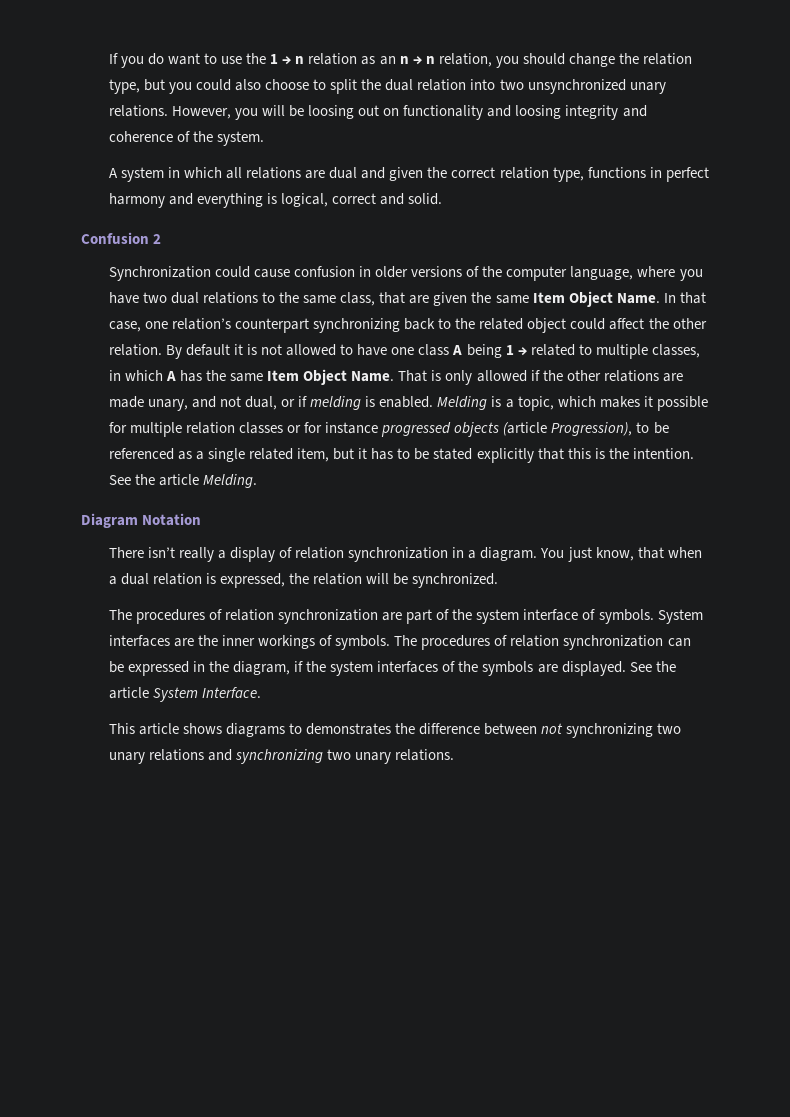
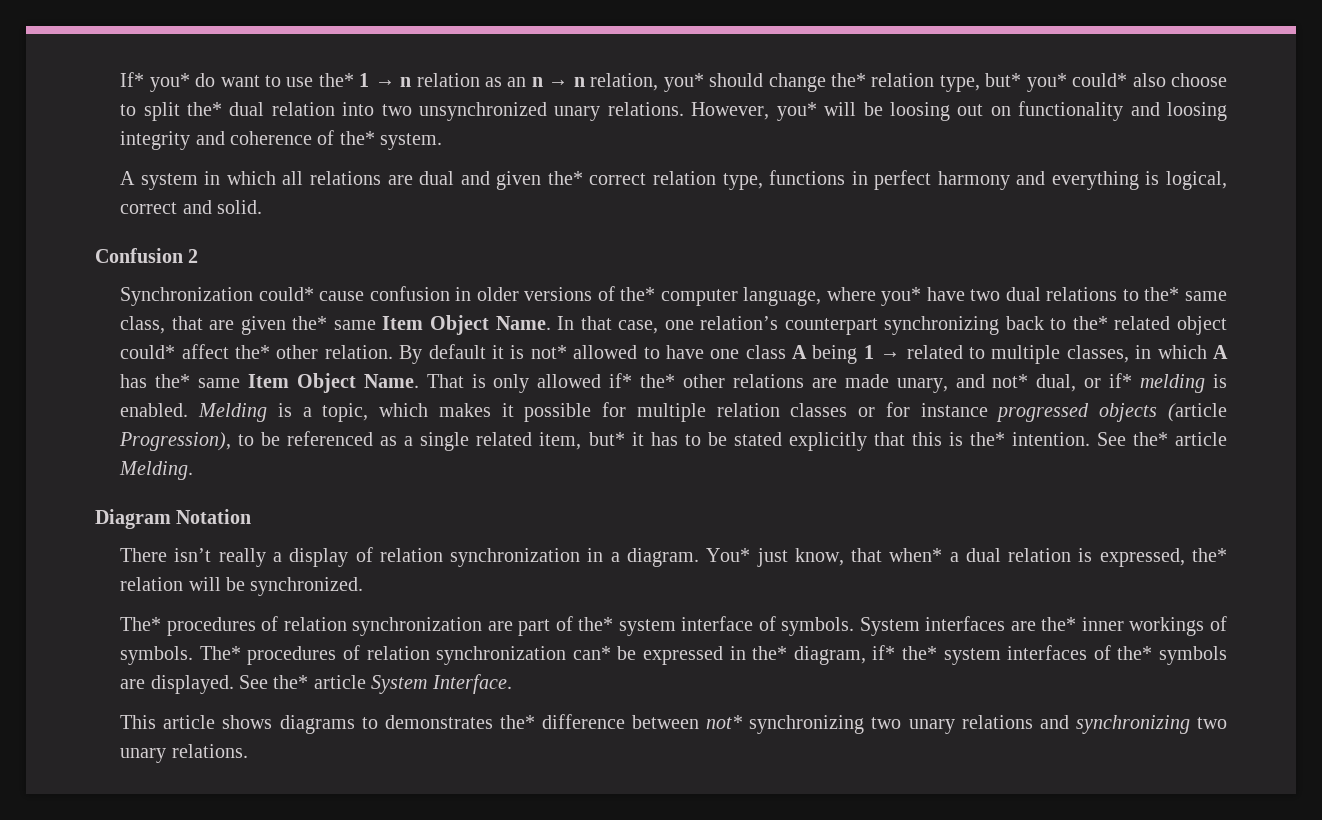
- If you do want to use the 1 → n relation as an n → n relation, you should change the relation type, but you could also choose to split the dual relation into two unsynchronized unary relations.
+ If* you* do want to use the* 1 → n relation as an n → n relation, you* should change the* relation type, but* you* could* also choose to split the* dual relation into two unsynchronized unary relations.
- However, you will be loosing out on functionality and loosing integrity and coherence of the system.
+ However, you* will be loosing out on functionality and loosing integrity and coherence of the* system.
- A system in which all relations are dual and given the correct relation type, functions in perfect harmony and everything is logical, correct and solid.
+ A system in which all relations are dual and given the* correct relation type, functions in perfect harmony and everything is logical, correct and solid.
- Synchronization could cause confusion in older versions of the computer language, where you have two dual relations to the same class, that are given the same Item Object Name.
+ Synchronization could* cause confusion in older versions of the* computer language, where you* have two dual relations to the* same class, that are given the* same Item Object Name.
- In that case, one relation’s counterpart synchronizing back to the related object could affect the other relation.
+ In that case, one relation’s counterpart synchronizing back to the* related object could* affect the* other relation.
- By default it is not allowed to have one class A being 1 → related to multiple classes, in which A has the same Item Object Name.
+ By default it is not* allowed to have one class A being 1 → related to multiple classes, in which A has the* same Item Object Name.
- That is only allowed if the other relations are made unary, and not dual, or if melding is enabled.
+ That is only allowed if* the* other relations are made unary, and not* dual, or if* melding is enabled.
- Melding is a topic, which makes it possible for multiple relation classes or for instance progressed objects (article Progression), to be referenced as a single related item, but it has to be stated explicitly that this is the intention.
+ Melding is a topic, which makes it possible for multiple relation classes or for instance progressed objects (article Progression), to be referenced as a single related item, but* it has to be stated explicitly that this is the* intention.
- See the article Melding.
+ See the* article Melding.
- You just know, that when a dual relation is expressed, the relation will be synchronized.
+ You* just know, that when* a dual relation is expressed, the* relation will be synchronized.
- The procedures of relation synchronization are part of the system interface of symbols.
+ The* procedures of relation synchronization are part of the* system interface of symbols.
- System interfaces are the inner workings of symbols.
+ System interfaces are the* inner workings of symbols.
- The procedures of relation synchronization can be expressed in the diagram, if the system interfaces of the symbols are displayed.
+ The* procedures of relation synchronization can* be expressed in the* diagram, if* the* system interfaces of the* symbols are displayed.
- See the article System Interface.
+ See the* article System Interface.
- This article shows diagrams to demonstrates the difference between not synchronizing two unary relations and synchronizing two unary relations.
+ This article shows diagrams to demonstrates the* difference between not* synchronizing two unary relations and synchronizing two unary relations.

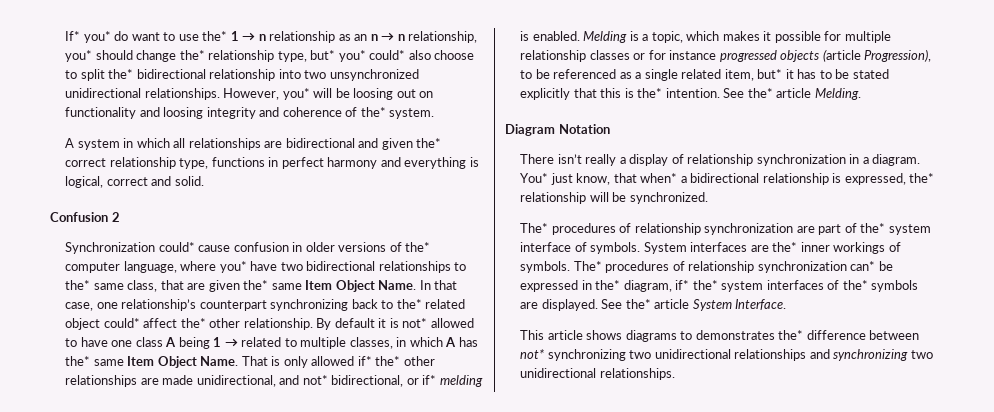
- If* you* do want to use the* 1 → n relation as an n → n relation, you* should change the* relation type, but* you* could* also choose to split the* dual relation into two unsynchronized unary relations.
+ If* you* do want to use the* 1 → n relationship as an n → n relationship, you* should change the* relationship type, but* you* could* also choose to split the* bidirectional relationship into two unsynchronized unidirectional relationships.
- A system in which all relations are dual and given the* correct relation type, functions in perfect harmony and everything is logical, correct and solid.
+ A system in which all relationships are bidirectional and given the* correct relationship type, functions in perfect harmony and everything is logical, correct and solid.
- Synchronization could* cause confusion in older versions of the* computer language, where you* have two dual relations to the* same class, that are given the* same Item Object Name.
+ Synchronization could* cause confusion in older versions of the* computer language, where you* have two bidirectional relationships to the* same class, that are given the* same Item Object Name.
- In that case, one relation’s counterpart synchronizing back to the* related object could* affect the* other relation.
+ In that case, one relationship’s counterpart synchronizing back to the* related object could* affect the* other relationship.
- That is only allowed if* the* other relations are made unary, and not* dual, or if* melding is enabled.
+ That is only allowed if* the* other relationships are made unidirectional, and not* bidirectional, or if* melding is enabled.
- Melding is a topic, which makes it possible for multiple relation classes or for instance progressed objects (article Progression), to be referenced as a single related item, but* it has to be stated explicitly that this is the* intention.
+ Melding is a topic, which makes it possible for multiple relationship classes or for instance progressed objects (article Progression), to be referenced as a single related item, but* it has to be stated explicitly that this is the* intention.
- There isn’t really a display of relation synchronization in a diagram.
+ There isn’t really a display of relationship synchronization in a diagram.
- You* just know, that when* a dual relation is expressed, the* relation will be synchronized.
+ You* just know, that when* a bidirectional relationship is expressed, the* relationship will be synchronized.
- The* procedures of relation synchronization are part of the* system interface of symbols.
+ The* procedures of relationship synchronization are part of the* system interface of symbols.
- The* procedures of relation synchronization can* be expressed in the* diagram, if* the* system interfaces of the* symbols are displayed.
+ The* procedures of relationship synchronization can* be expressed in the* diagram, if* the* system interfaces of the* symbols are displayed.
- This article shows diagrams to demonstrates the* difference between not* synchronizing two unary relations and synchronizing two unary relations.
+ This article shows diagrams to demonstrates the* difference between not* synchronizing two unidirectional relationships and synchronizing two unidirectional relationships.

